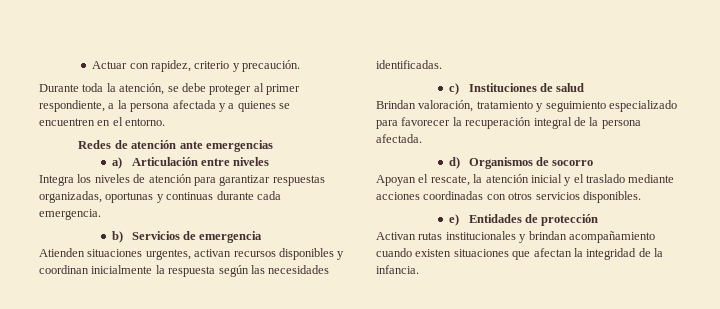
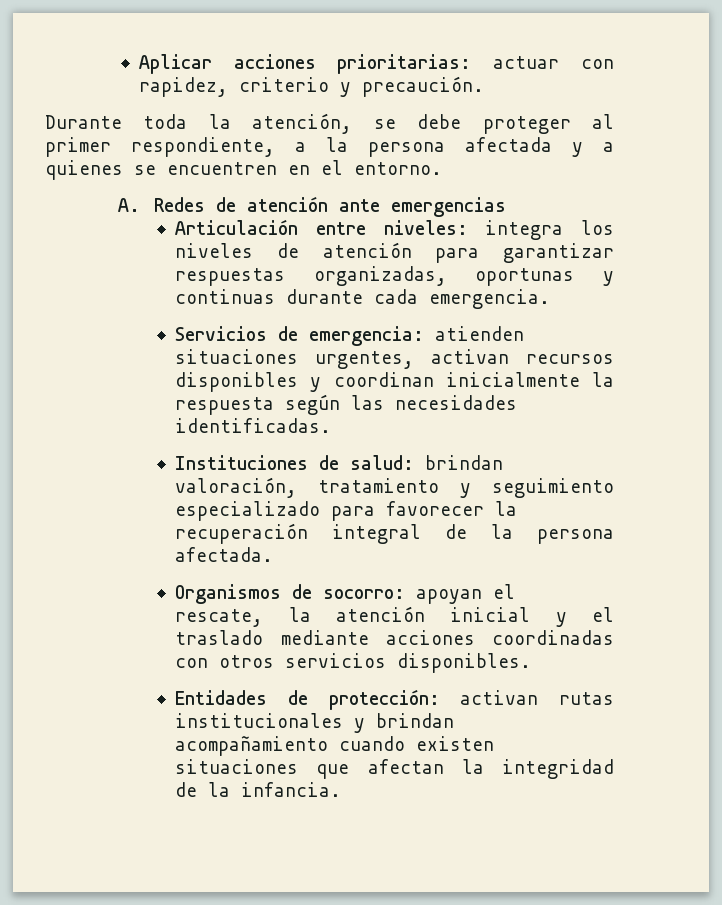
- Actuar con rapidez, criterio y precaución.
+ Aplicar acciones prioritarias: actuar con rapidez, criterio y precaución.
- Redes de atención ante emergencias
+ A. Redes de atención ante emergencias
- a) Articulación entre niveles
- Integra los niveles de atención para garantizar respuestas organizadas, oportunas y continuas durante cada emergencia.
+ Articulación entre niveles: integra los niveles de atención para garantizar respuestas organizadas, oportunas y continuas durante cada emergencia.
- b) Servicios de emergencia
- Atienden situaciones urgentes, activan recursos disponibles y coordinan inicialmente la respuesta según las necesidades identificadas.
+ Servicios de emergencia: atienden situaciones urgentes, activan recursos disponibles y coordinan inicialmente la respuesta según las necesidades identificadas.
- c) Instituciones de salud
- Brindan valoración, tratamiento y seguimiento especializado para favorecer la recuperación integral de la persona afectada.
+ Instituciones de salud: brindan valoración, tratamiento y seguimiento especializado para favorecer la recuperación integral de la persona afectada.
- d) Organismos de socorro
- Apoyan el rescate, la atención inicial y el traslado mediante acciones coordinadas con otros servicios disponibles.
+ Organismos de socorro: apoyan el rescate, la atención inicial y el traslado mediante acciones coordinadas con otros servicios disponibles.
- e) Entidades de protección
- Activan rutas institucionales y brindan acompañamiento cuando existen situaciones que afectan la integridad de la infancia.
+ Entidades de protección: activan rutas institucionales y brindan acompañamiento cuando existen situaciones que afectan la integridad de la infancia.

